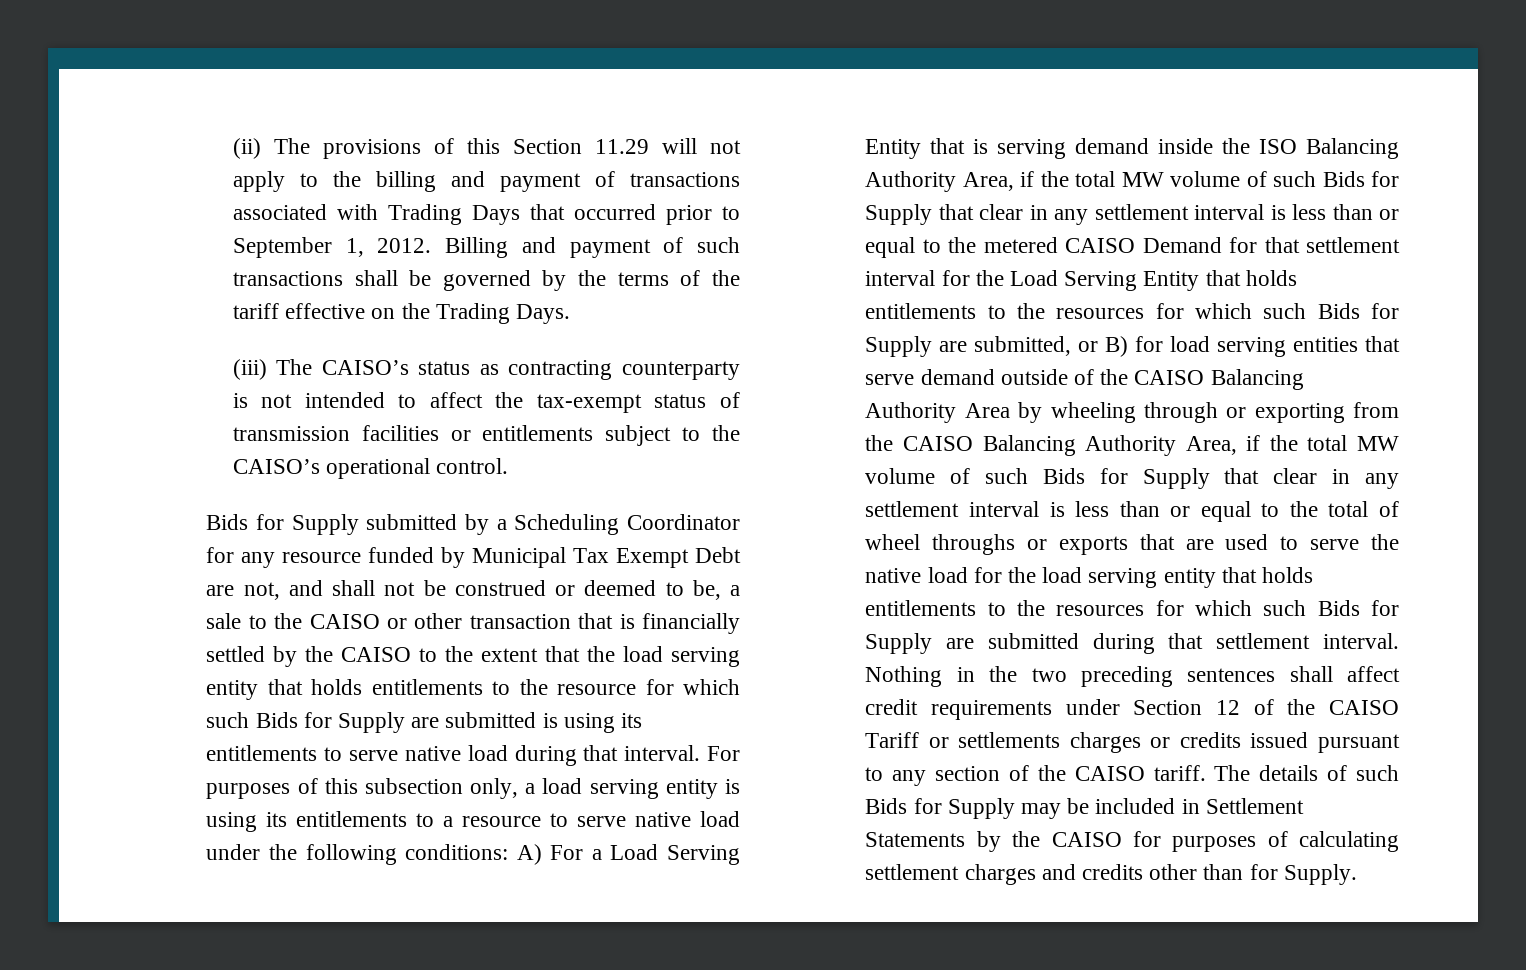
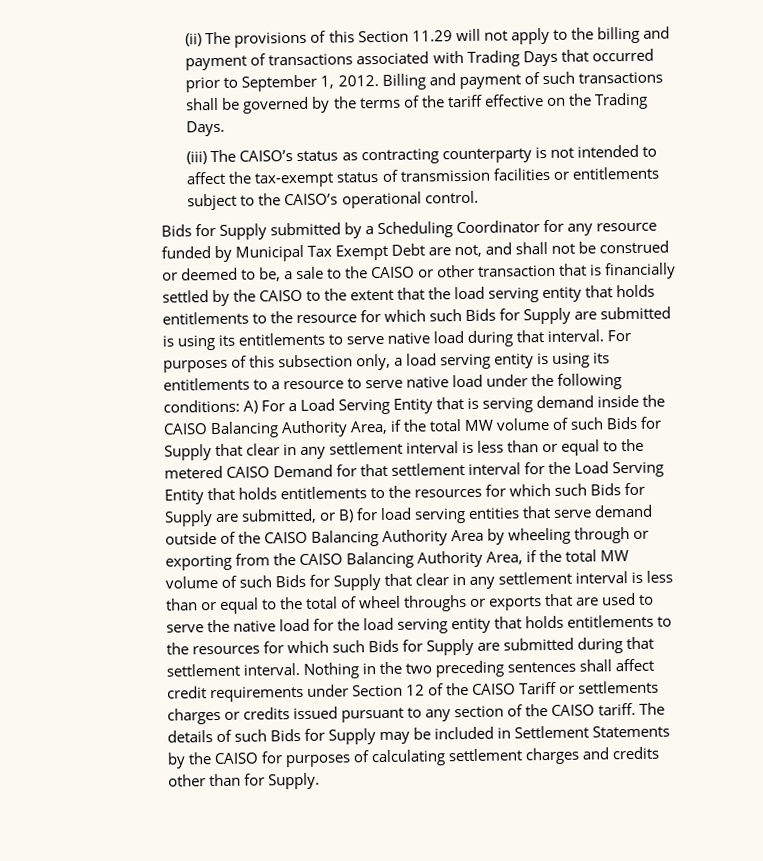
- A) For a Load Serving Entity that is serving demand inside the ISO Balancing Authority Area, if the total MW volume of such Bids for Supply that clear in any settlement interval is less than or equal to the metered CAISO Demand for that settlement interval for the Load Serving Entity that holds entitlements to the resources for which such Bids for Supply are submitted, or B) for load serving entities that serve demand outside of the CAISO Balancing Authority Area by wheeling through or exporting from the CAISO Balancing Authority Area, if the total MW volume of such Bids for Supply that clear in any settlement interval is less than or equal to the total of wheel throughs or exports that are used to serve the native load for the load serving entity that holds entitlements to the resources for which such Bids for Supply are submitted during that settlement interval.
+ A) For a Load Serving Entity that is serving demand inside the CAISO Balancing Authority Area, if the total MW volume of such Bids for Supply that clear in any settlement interval is less than or equal to the metered CAISO Demand for that settlement interval for the Load Serving Entity that holds entitlements to the resources for which such Bids for Supply are submitted, or B) for load serving entities that serve demand outside of the CAISO Balancing Authority Area by wheeling through or exporting from the CAISO Balancing Authority Area, if the total MW volume of such Bids for Supply that clear in any settlement interval is less than or equal to the total of wheel throughs or exports that are used to serve the native load for the load serving entity that holds entitlements to the resources for which such Bids for Supply are submitted during that settlement interval.

